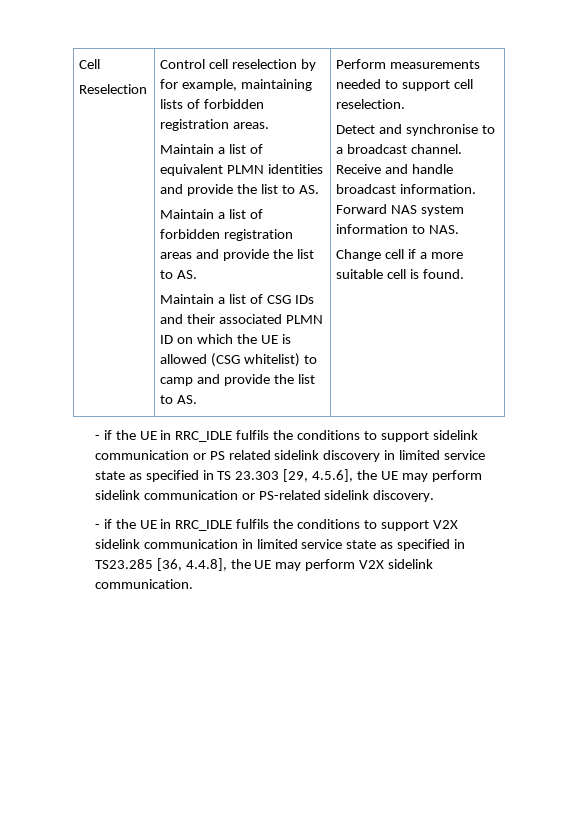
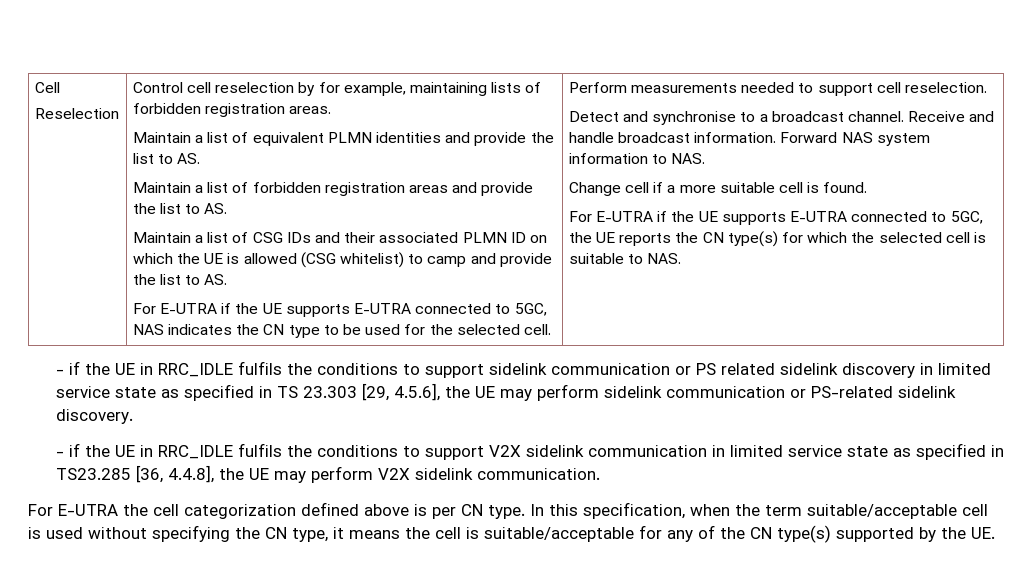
+ For E-UTRA if the UE supports E-UTRA connected to 5GC, NAS indicates the CN type to be used for the selected cell.
+ For E-UTRA if the UE supports E-UTRA connected to 5GC, the UE reports the CN type(s) for which the selected cell is suitable to NAS.
+ For E-UTRA the cell categorization defined above is per CN type. In this specification, when the term suitable/acceptable cell is used without specifying the CN type, it means the cell is suitable/acceptable for any of the CN type(s) supported by the UE.

